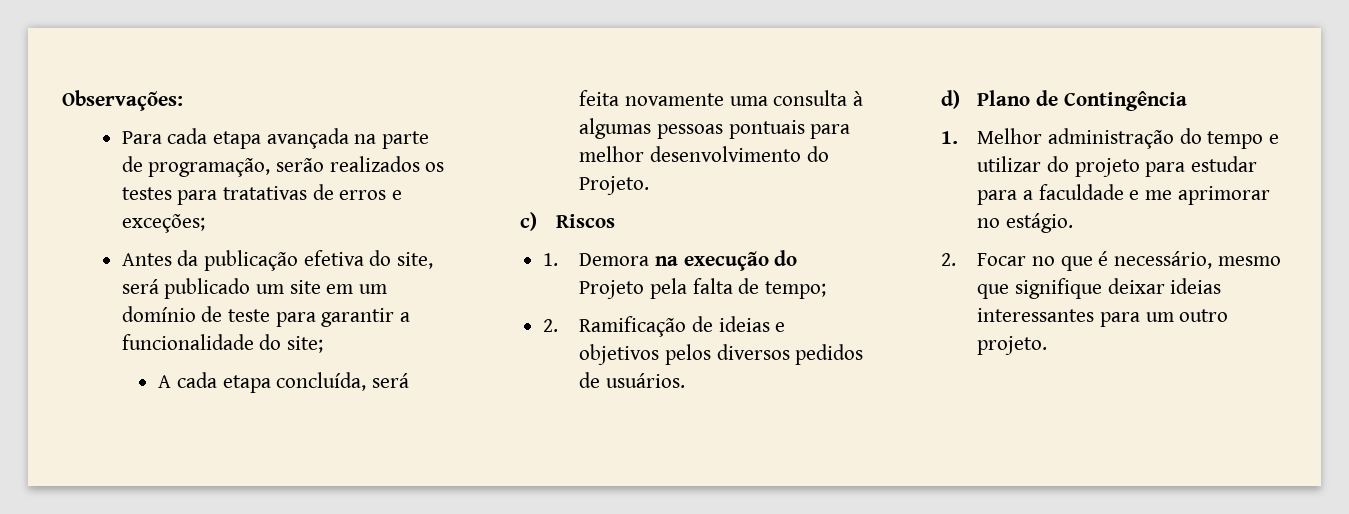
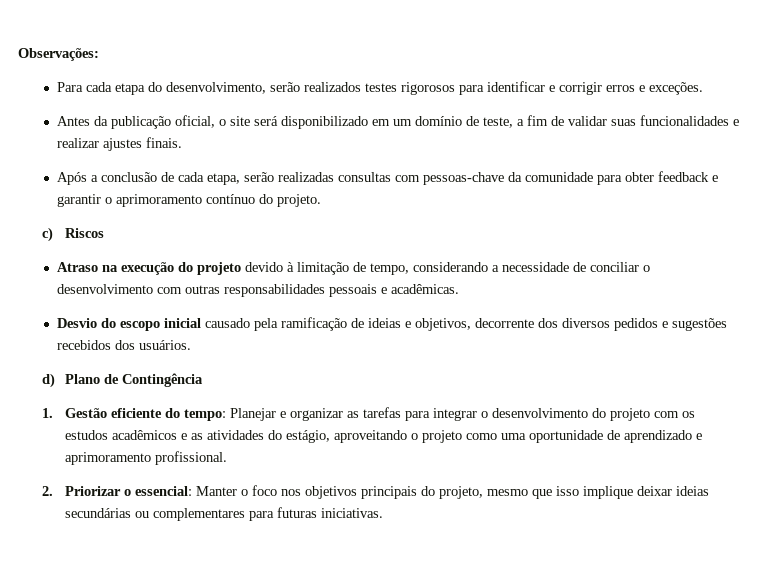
- Para cada etapa avançada na parte de programação, serão realizados os testes para tratativas de erros e exceções;
+ Para cada etapa do desenvolvimento, serão realizados testes rigorosos para identificar e corrigir erros e exceções.
- Antes da publicação efetiva do site, será publicado um site em um domínio de teste para garantir a funcionalidade do site;
- A cada etapa concluída, será feita novamente uma consulta à algumas pessoas pontuais para melhor desenvolvimento do Projeto.
+ Antes da publicação oficial, o site será disponibilizado em um domínio de teste, a fim de validar suas funcionalidades e realizar ajustes finais.
+ Após a conclusão de cada etapa, serão realizadas consultas com pessoas-chave da comunidade para obter feedback e garantir o aprimoramento contínuo do projeto.
- 1. Demora na execução do Projeto pela falta de tempo;
- 2. Ramificação de ideias e objetivos pelos diversos pedidos de usuários.
+ Atraso na execução do projeto devido à limitação de tempo, considerando a necessidade de conciliar o desenvolvimento com outras responsabilidades pessoais e acadêmicas.
+ Desvio do escopo inicial causado pela ramificação de ideias e objetivos, decorrente dos diversos pedidos e sugestões recebidos dos usuários.
- 1. Melhor administração do tempo e utilizar do projeto para estudar para a faculdade e me aprimorar no estágio.
- 2. Focar no que é necessário, mesmo que signifique deixar ideias interessantes para um outro projeto.
+ 1. Gestão eficiente do tempo: Planejar e organizar as tarefas para integrar o desenvolvimento do projeto com os estudos acadêmicos e as atividades do estágio, aproveitando o projeto como uma oportunidade de aprendizado e aprimoramento profissional.
+ 2. Priorizar o essencial: Manter o foco nos objetivos principais do projeto, mesmo que isso implique deixar ideias secundárias ou complementares para futuras iniciativas.

